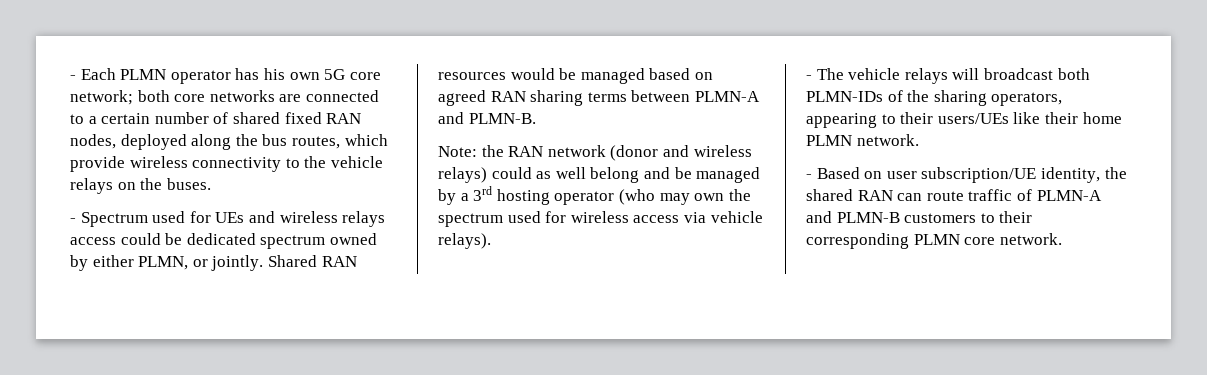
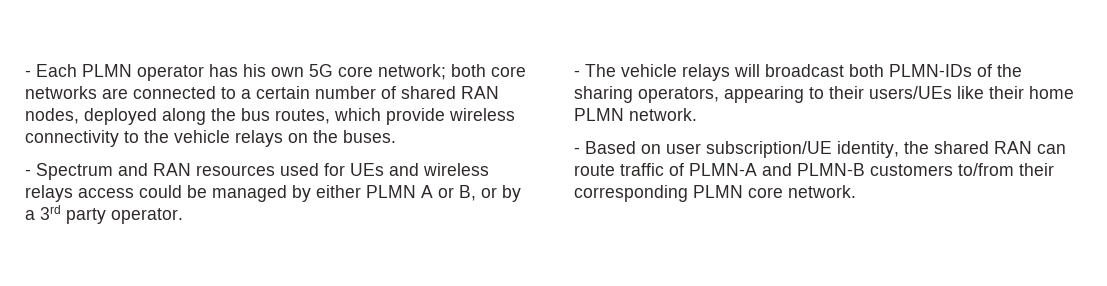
- - Each PLMN operator has his own 5G core network; both core networks are connected to a certain number of shared fixed RAN nodes, deployed along the bus routes, which provide wireless connectivity to the vehicle relays on the buses.
+ - Each PLMN operator has his own 5G core network; both core networks are connected to a certain number of shared RAN nodes, deployed along the bus routes, which provide wireless connectivity to the vehicle relays on the buses.
- - Spectrum used for UEs and wireless relays access could be dedicated spectrum owned by either PLMN, or jointly. Shared RAN resources would be managed based on agreed RAN sharing terms between PLMN-A and PLMN-B.
- Note: the RAN network (donor and wireless relays) could as well belong and be managed by a 3rd hosting operator (who may own the spectrum used for wireless access via vehicle relays).
+ - Spectrum and RAN resources used for UEs and wireless relays access could be managed by either PLMN A or B, or by a 3rd party operator.
- - Based on user subscription/UE identity, the shared RAN can route traffic of PLMN-A and PLMN-B customers to their corresponding PLMN core network.
+ - Based on user subscription/UE identity, the shared RAN can route traffic of PLMN-A and PLMN-B customers to/from their corresponding PLMN core network.

